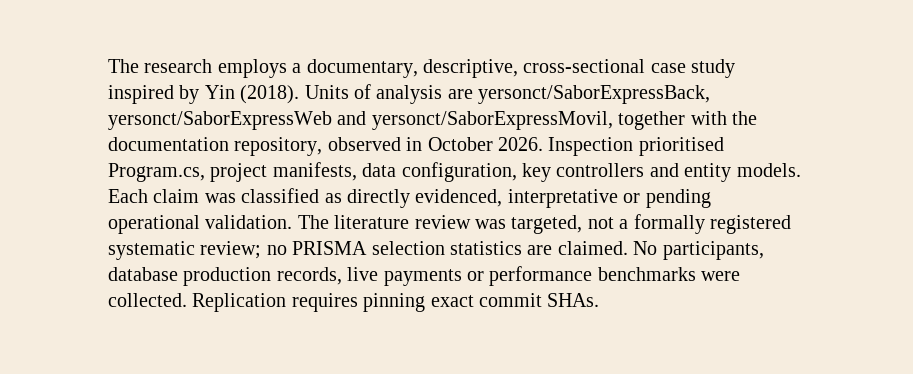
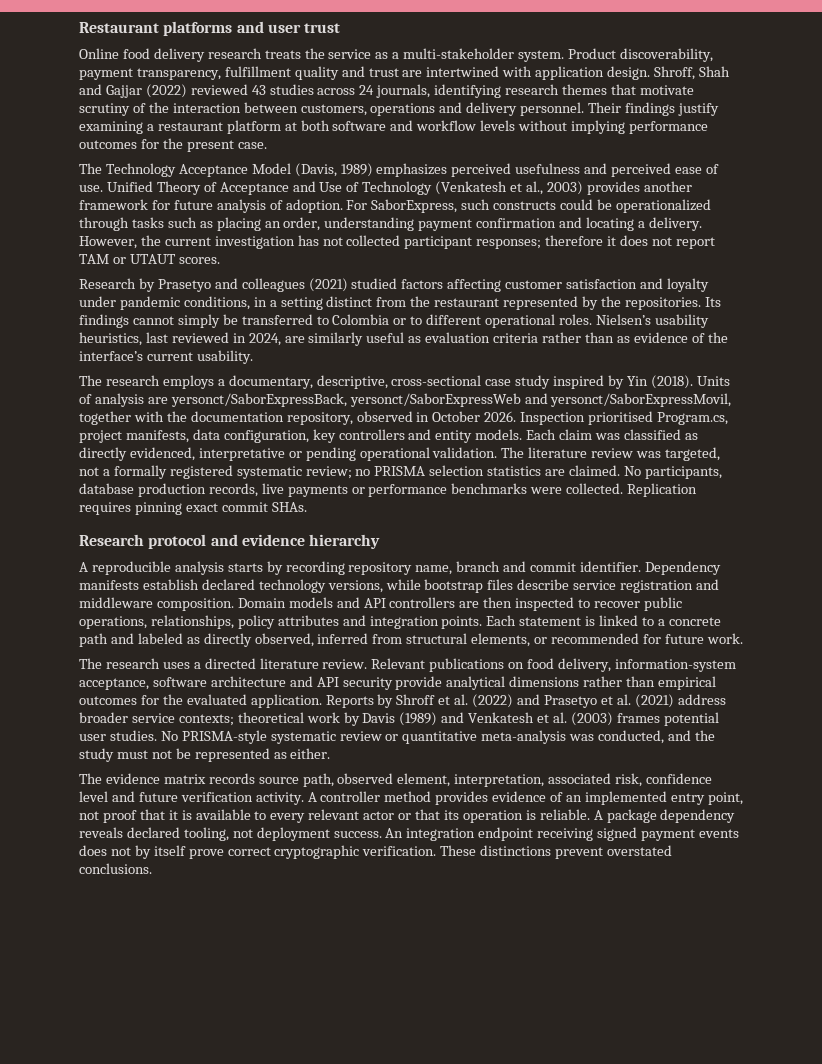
+ Restaurant platforms and user trust
+ Online food delivery research treats the service as a multi-stakeholder system. Product discoverability, payment transparency, fulfillment quality and trust are intertwined with application design. Shroff, Shah and Gajjar (2022) reviewed 43 studies across 24 journals, identifying research themes that motivate scrutiny of the interaction between customers, operations and delivery personnel. Their findings justify examining a restaurant platform at both software and workflow levels without implying performance outcomes for the present case.
+ The Technology Acceptance Model (Davis, 1989) emphasizes perceived usefulness and perceived ease of use. Unified Theory of Acceptance and Use of Technology (Venkatesh et al., 2003) provides another framework for future analysis of adoption. For SaborExpress, such constructs could be operationalized through tasks such as placing an order, understanding payment confirmation and locating a delivery. However, the current investigation has not collected participant responses; therefore it does not report TAM or UTAUT scores.
+ Research by Prasetyo and colleagues (2021) studied factors affecting customer satisfaction and loyalty under pandemic conditions, in a setting distinct from the restaurant represented by the repositories. Its findings cannot simply be transferred to Colombia or to different operational roles. Nielsen’s usability heuristics, last reviewed in 2024, are similarly useful as evaluation criteria rather than as evidence of the interface’s current usability.
+ Research protocol and evidence hierarchy
+ A reproducible analysis starts by recording repository name, branch and commit identifier. Dependency manifests establish declared technology versions, while bootstrap files describe service registration and middleware composition. Domain models and API controllers are then inspected to recover public operations, relationships, policy attributes and integration points. Each statement is linked to a concrete path and labeled as directly observed, inferred from structural elements, or recommended for future work.
+ The research uses a directed literature review. Relevant publications on food delivery, information-system acceptance, software architecture and API security provide analytical dimensions rather than empirical outcomes for the evaluated application. Reports by Shroff et al. (2022) and Prasetyo et al. (2021) address broader service contexts; theoretical work by Davis (1989) and Venkatesh et al. (2003) frames potential user studies. No PRISMA-style systematic review or quantitative meta-analysis was conducted, and the study must not be represented as either.
+ The evidence matrix records source path, observed element, interpretation, associated risk, confidence level and future verification activity. A controller method provides evidence of an implemented entry point, not proof that it is available to every relevant actor or that its operation is reliable. A package dependency reveals declared tooling, not deployment success. An integration endpoint receiving signed payment events does not by itself prove correct cryptographic verification. These distinctions prevent overstated conclusions.

